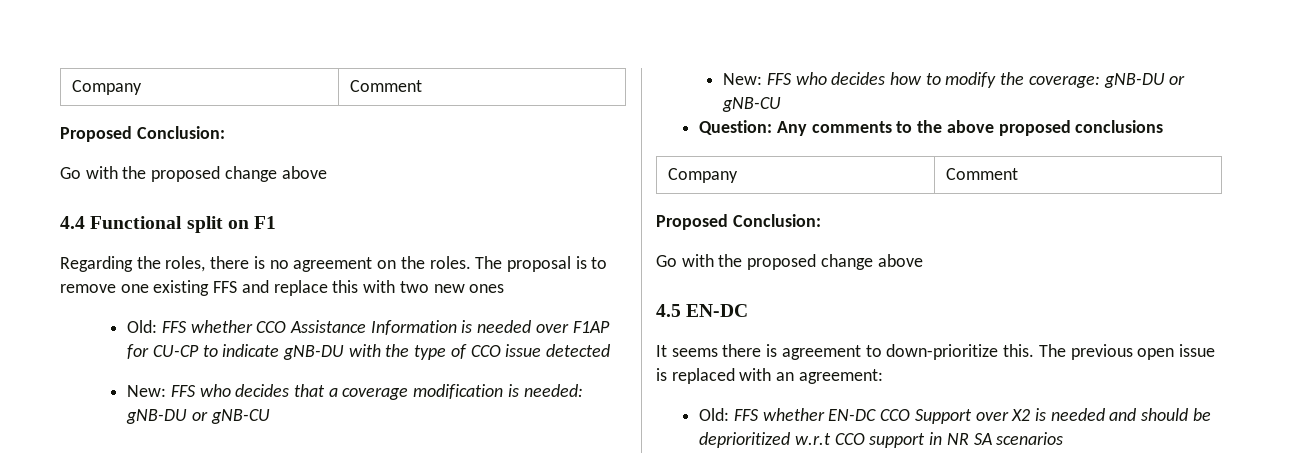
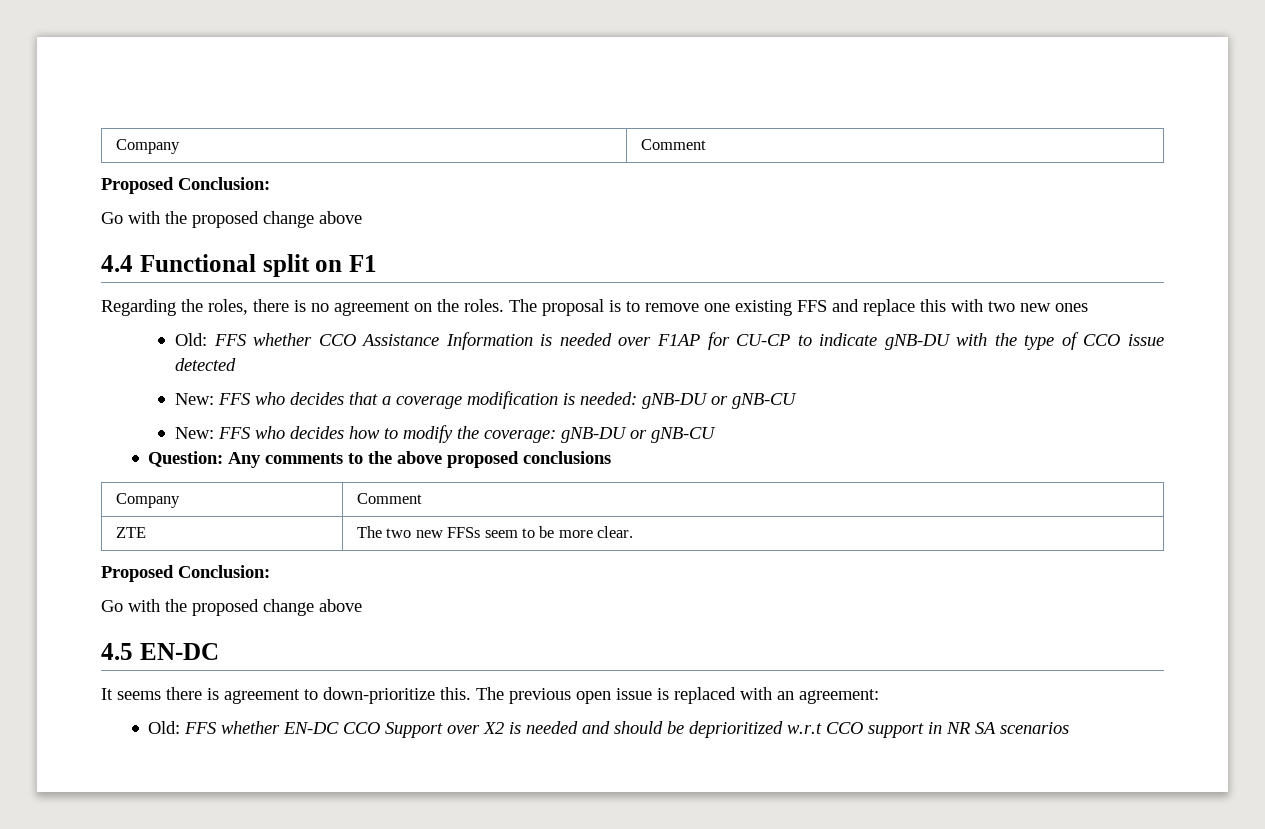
+ ZTE | The two new FFSs seem to be more clear.

